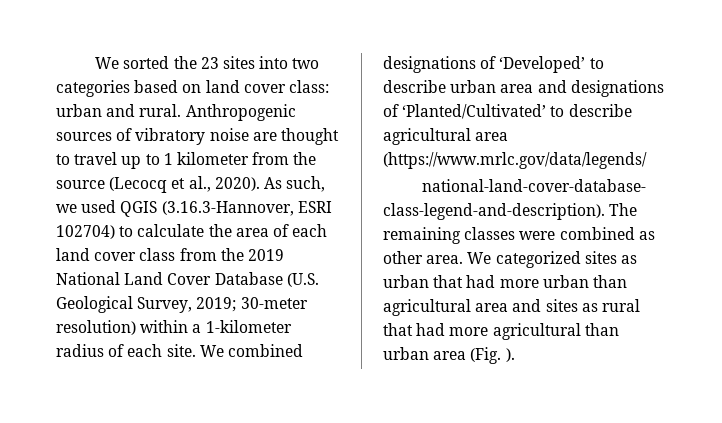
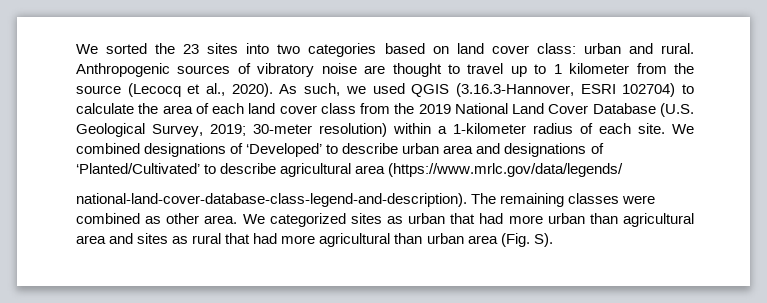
- We categorized sites as urban that had more urban than agricultural area and sites as rural that had more agricultural than urban area (Fig. ).
+ We categorized sites as urban that had more urban than agricultural area and sites as rural that had more agricultural than urban area (Fig. S).

